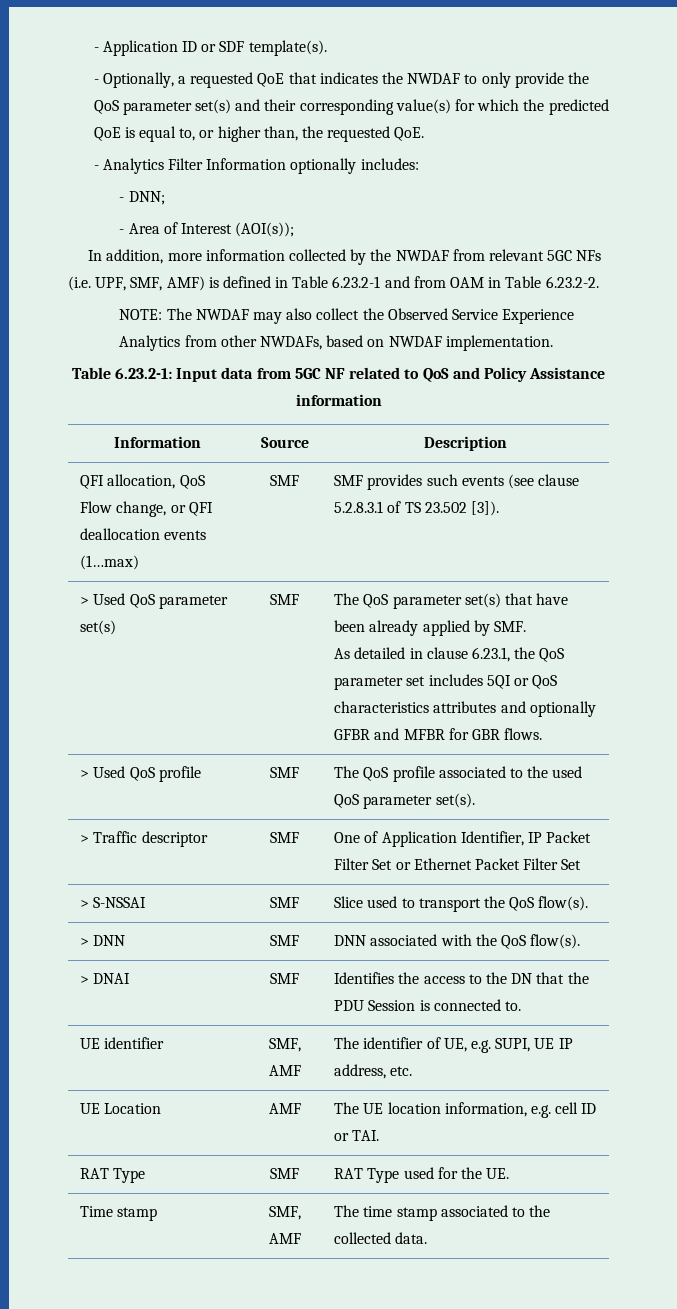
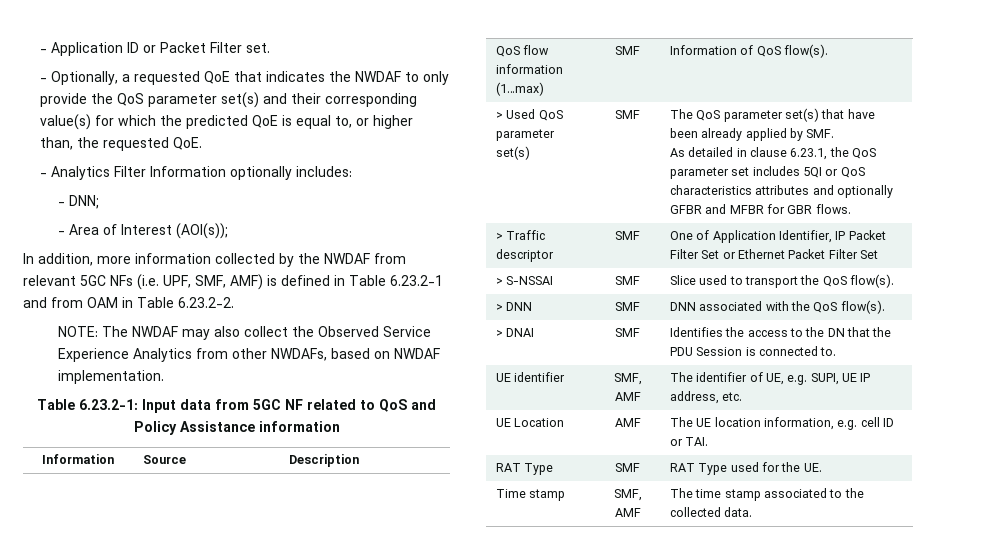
- - Application ID or SDF template(s).
+ - Application ID or Packet Filter set.
- QFI allocation, QoS Flow change, or QFI deallocation events (1…max) | SMF | SMF provides such events (see clause 5.2.8.3.1 of TS 23.502 [3]).
+ QoS flow information (1…max) | SMF | Information of QoS flow(s).
- > Used QoS profile | SMF | The QoS profile associated to the used QoS parameter set(s).

